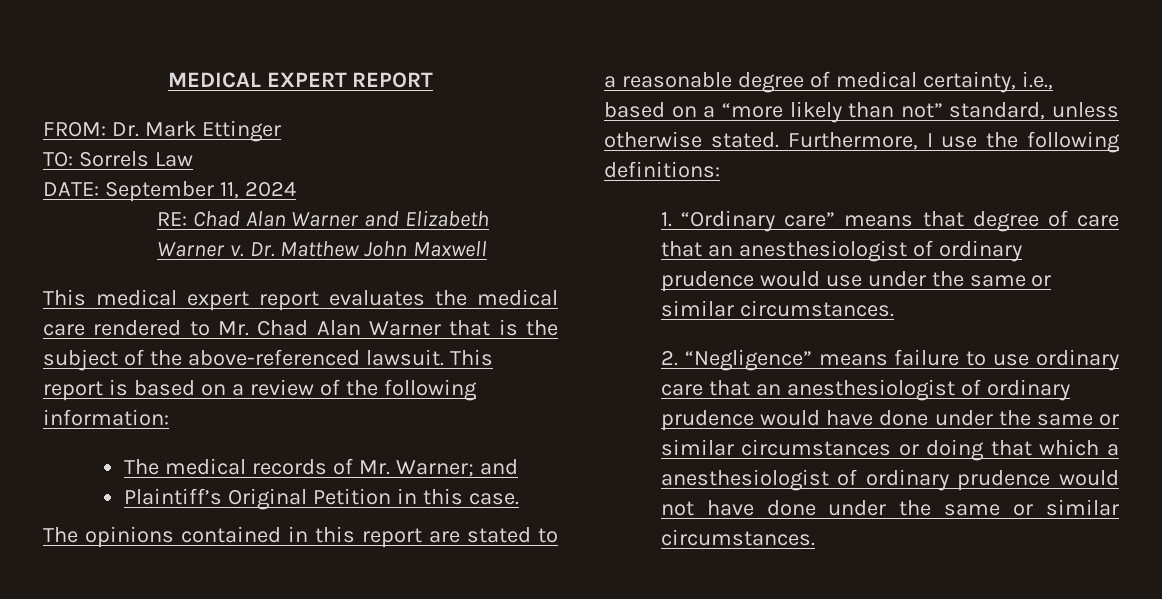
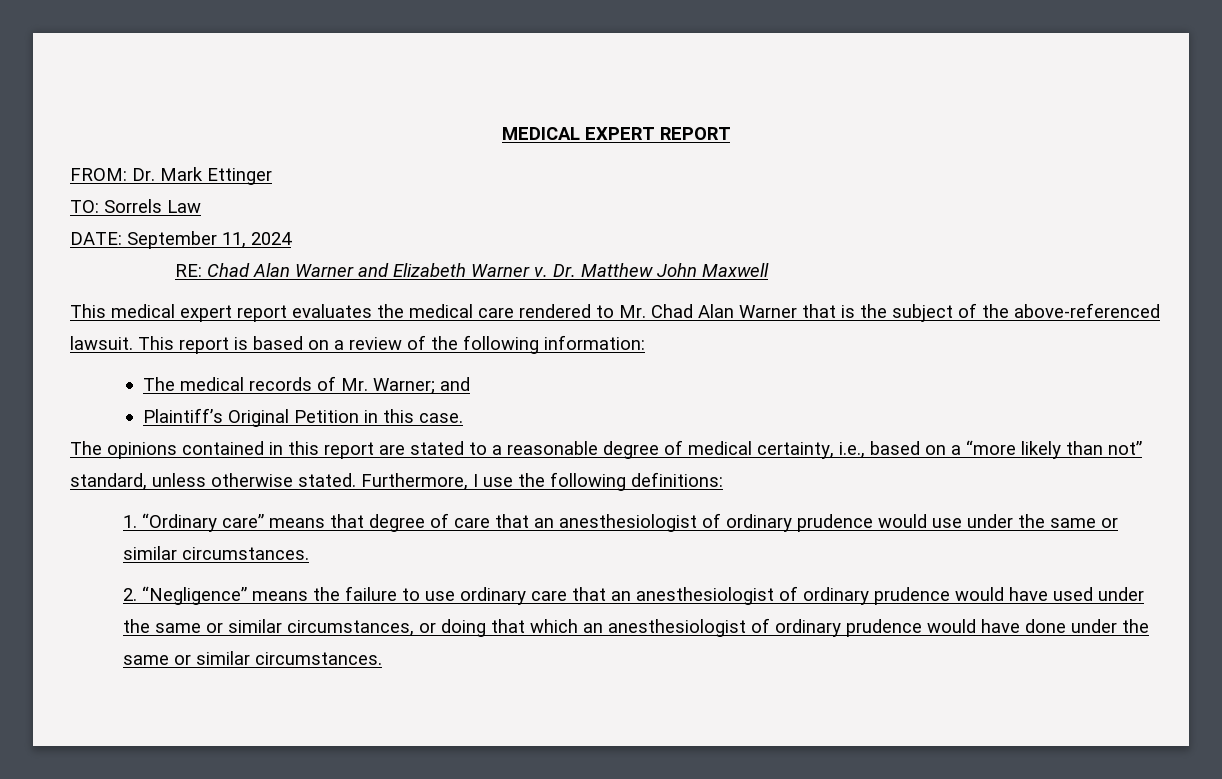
- 2. “Negligence” means failure to use ordinary care that an anesthesiologist of ordinary prudence would have done under the same or similar circumstances or doing that which a anesthesiologist of ordinary prudence would not have done under the same or similar circumstances.
+ 2. “Negligence” means the failure to use ordinary care that an anesthesiologist of ordinary prudence would have used under the same or similar circumstances, or doing that which an anesthesiologist of ordinary prudence would have done under the same or similar circumstances.

